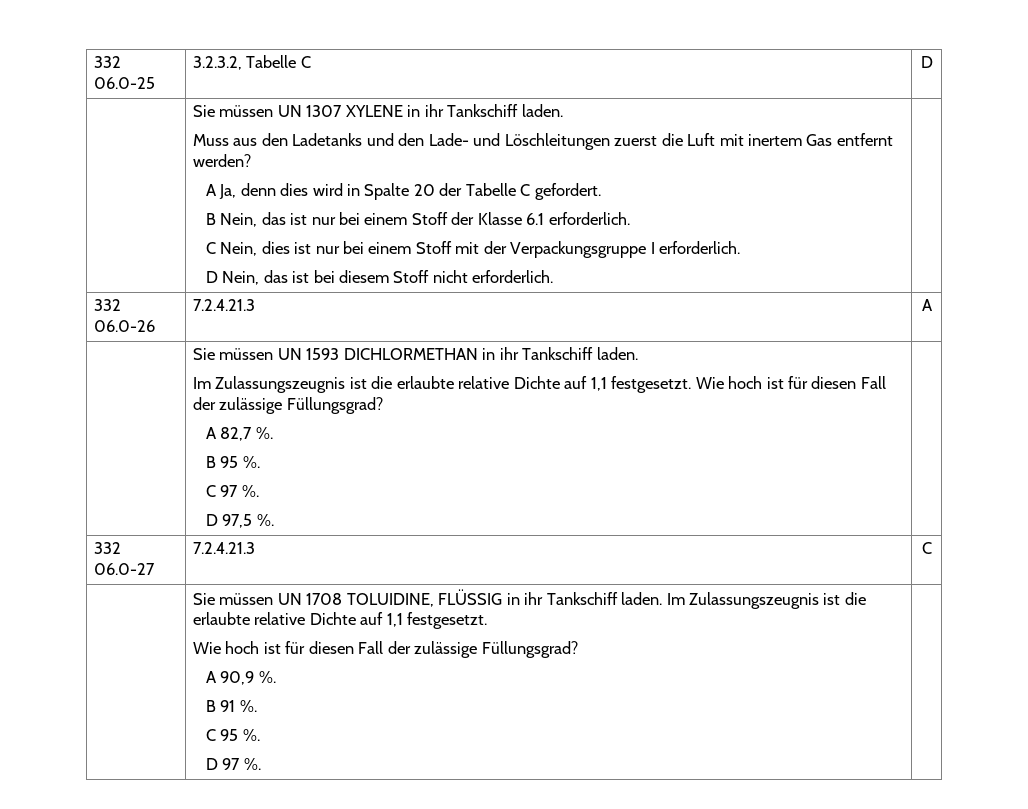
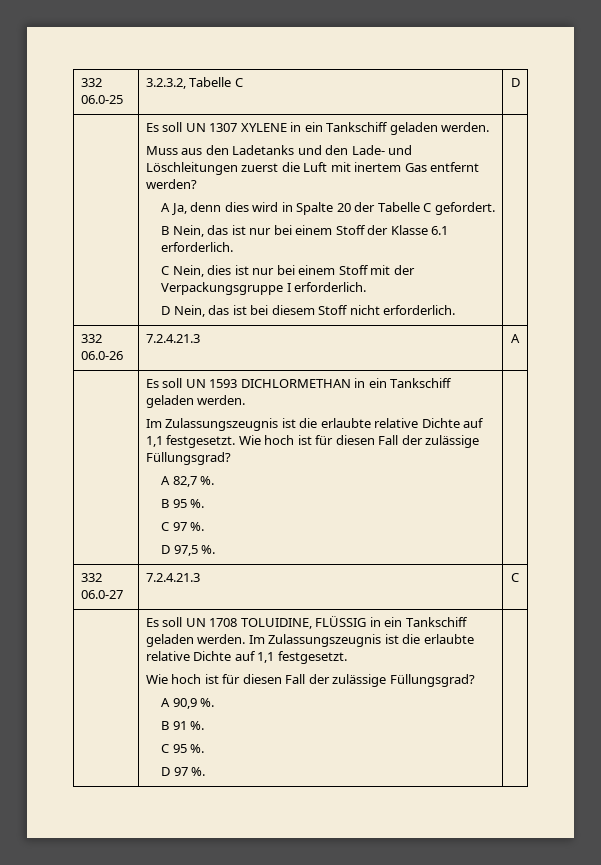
- Sie müssen UN 1307 XYLENE in ihr Tankschiff laden.
+ Es soll UN 1307 XYLENE in ein Tankschiff geladen werden.
- Sie müssen UN 1593 DICHLORMETHAN in ihr Tankschiff laden.
+ Es soll UN 1593 DICHLORMETHAN in ein Tankschiff geladen werden.
- Sie müssen UN 1708 TOLUIDINE, FLÜSSIG in ihr Tankschiff laden.
+ Es soll UN 1708 TOLUIDINE, FLÜSSIG in ein Tankschiff geladen werden.

